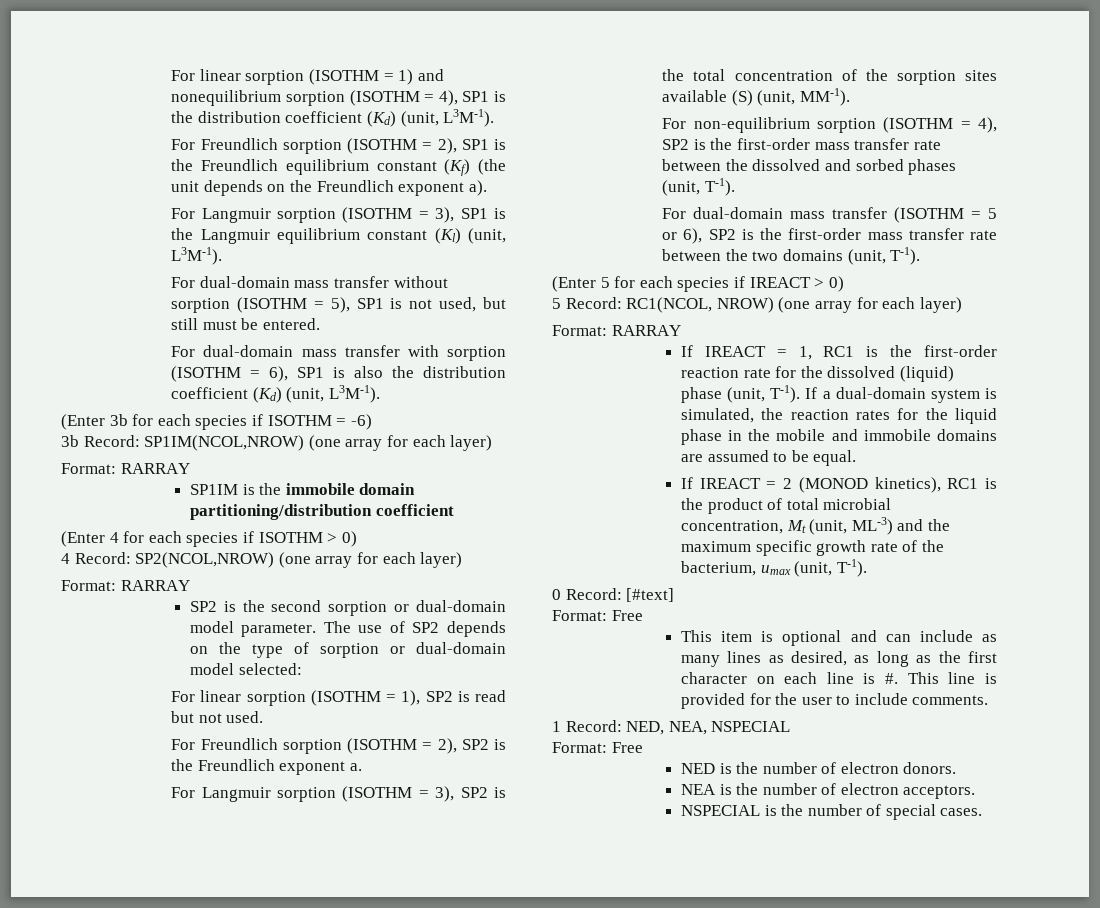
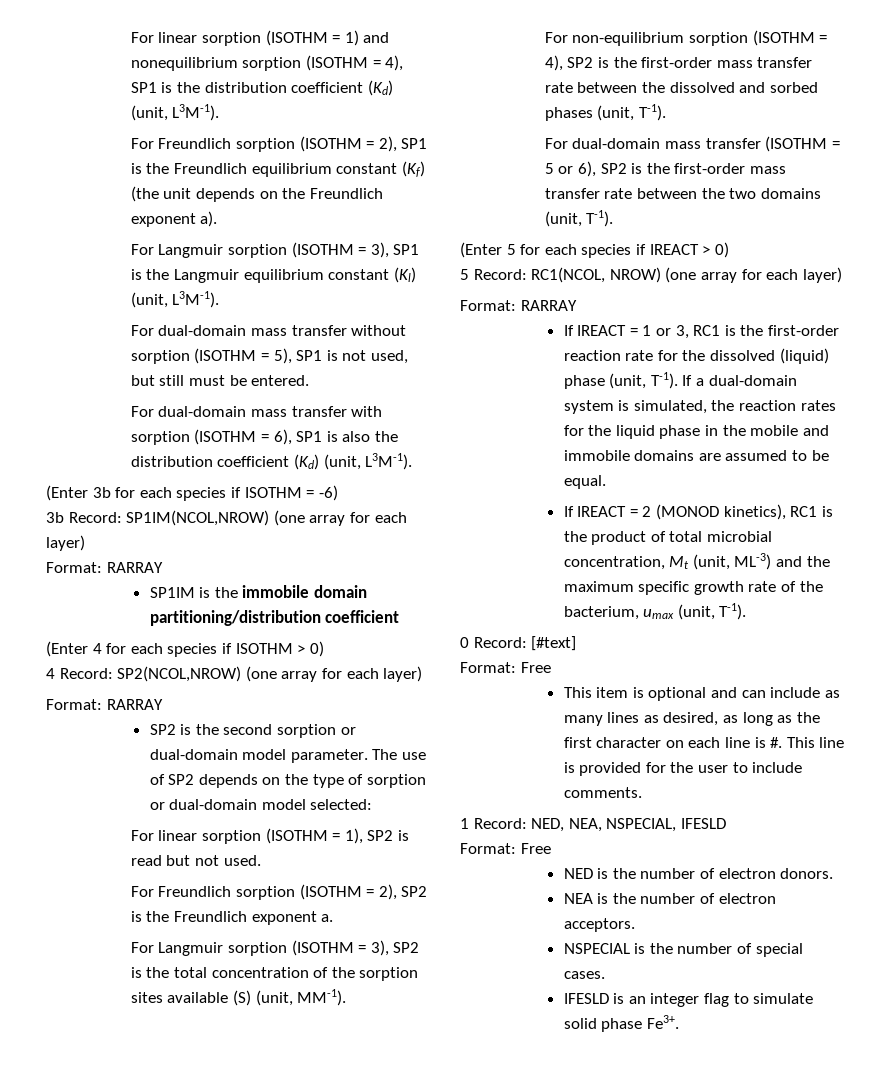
- If IREACT = 1, RC1 is the first-order reaction rate for the dissolved (liquid) phase (unit, T-1).
+ If IREACT = 1 or 3, RC1 is the first-order reaction rate for the dissolved (liquid) phase (unit, T-1).
- 1 Record: NED, NEA, NSPECIAL
+ 1 Record: NED, NEA, NSPECIAL, IFESLD
+ IFESLD is an integer flag to simulate solid phase Fe3+.

